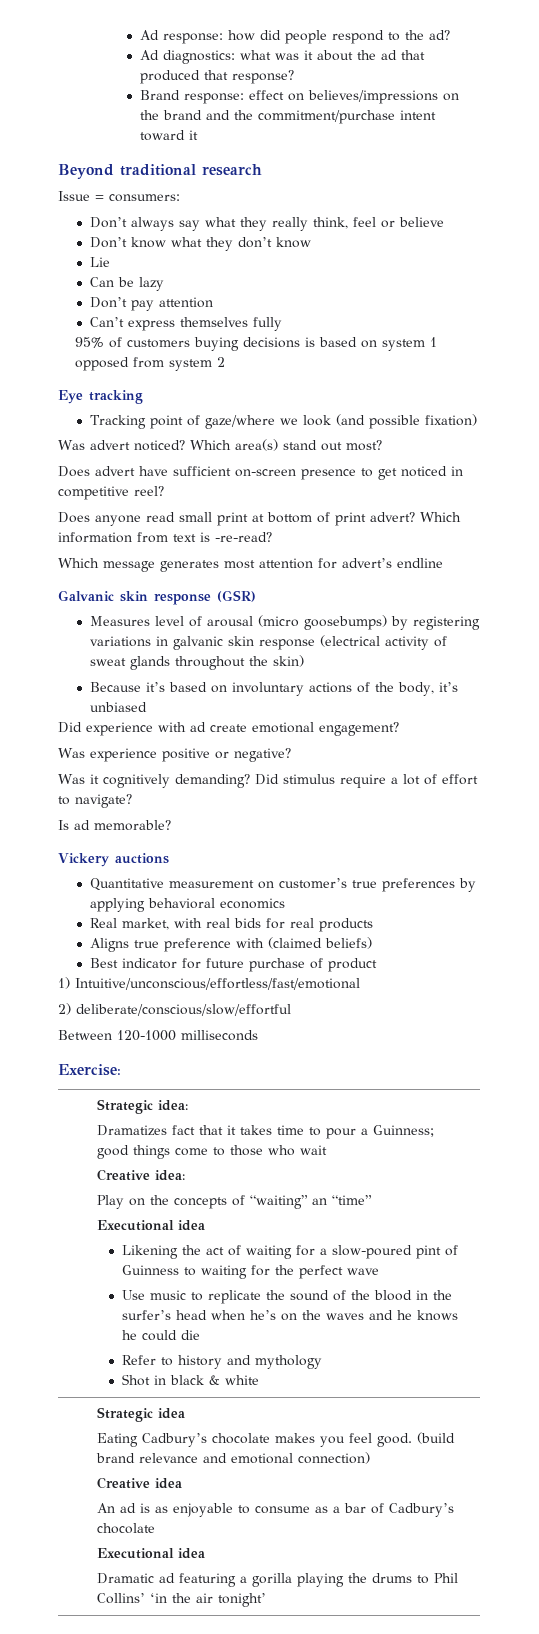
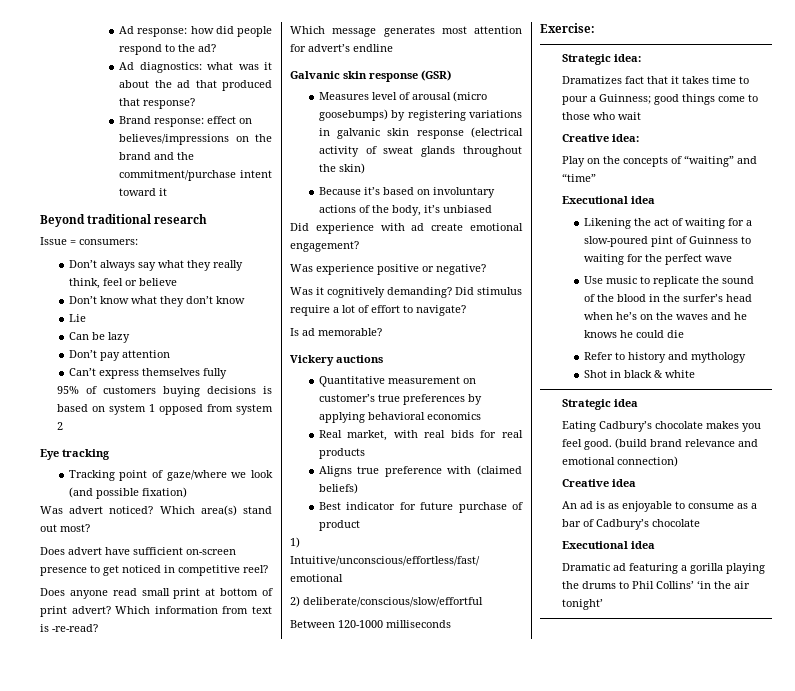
- Play on the concepts of “waiting” an “time”
+ Play on the concepts of “waiting” and “time”

